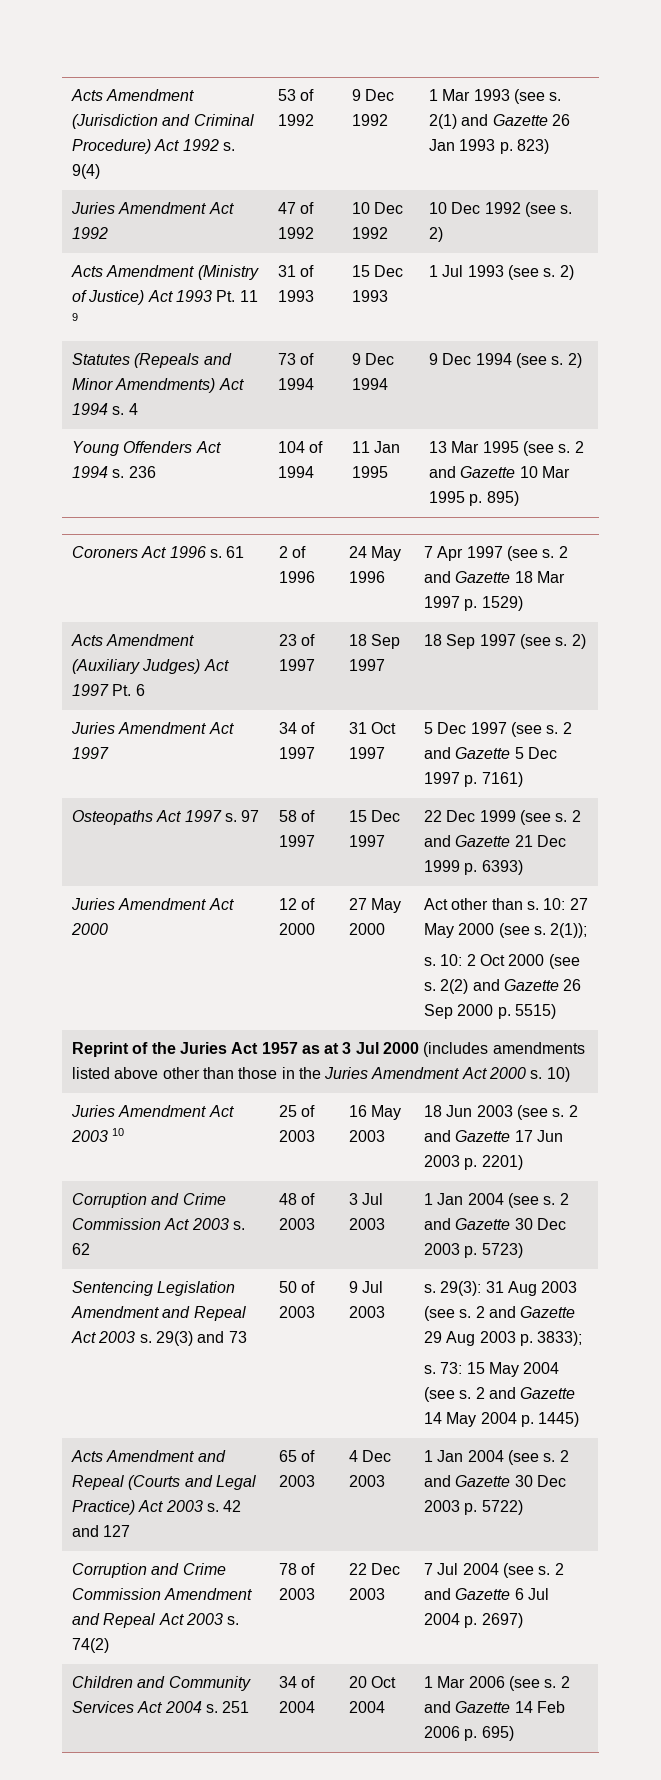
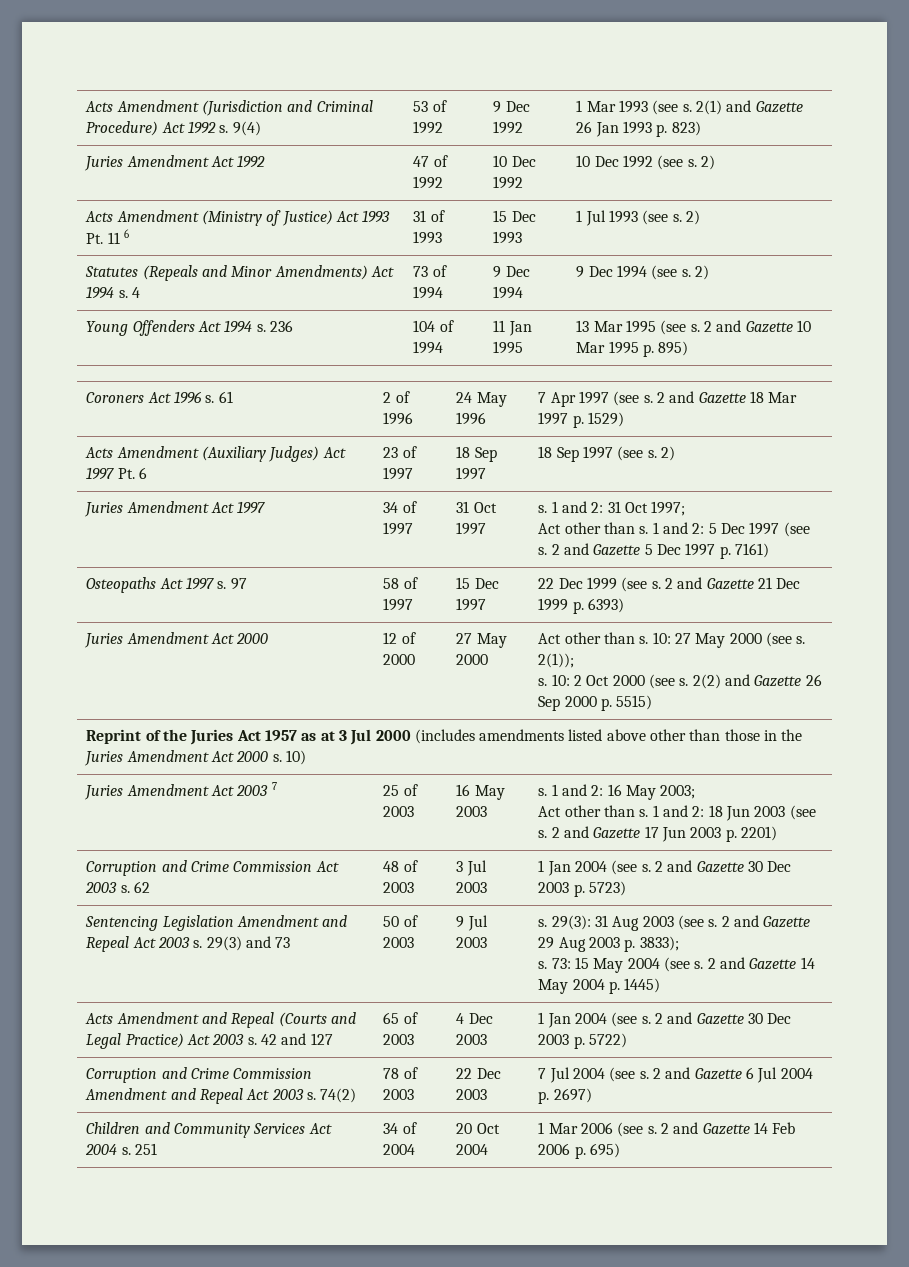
- Acts Amendment (Ministry of Justice) Act 1993 Pt. 11 9 | 31 of 1993 | 15 Dec 1993 | 1 Jul 1993 (see s. 2)
+ Acts Amendment (Ministry of Justice) Act 1993 Pt. 11 6 | 31 of 1993 | 15 Dec 1993 | 1 Jul 1993 (see s. 2)
- Juries Amendment Act 1997 | 34 of 1997 | 31 Oct 1997 | 5 Dec 1997 (see s. 2 and Gazette 5 Dec 1997 p. 7161)
+ Juries Amendment Act 1997 | 34 of 1997 | 31 Oct 1997 | s. 1 and 2: 31 Oct 1997;
+ Act other than s. 1 and 2: 5 Dec 1997 (see s. 2 and Gazette 5 Dec 1997 p. 7161)
- Juries Amendment Act 2003 10 | 25 of 2003 | 16 May 2003 | 18 Jun 2003 (see s. 2 and Gazette 17 Jun 2003 p. 2201)
+ Juries Amendment Act 2003 7 | 25 of 2003 | 16 May 2003 | s. 1 and 2: 16 May 2003;
+ Act other than s. 1 and 2: 18 Jun 2003 (see s. 2 and Gazette 17 Jun 2003 p. 2201)

